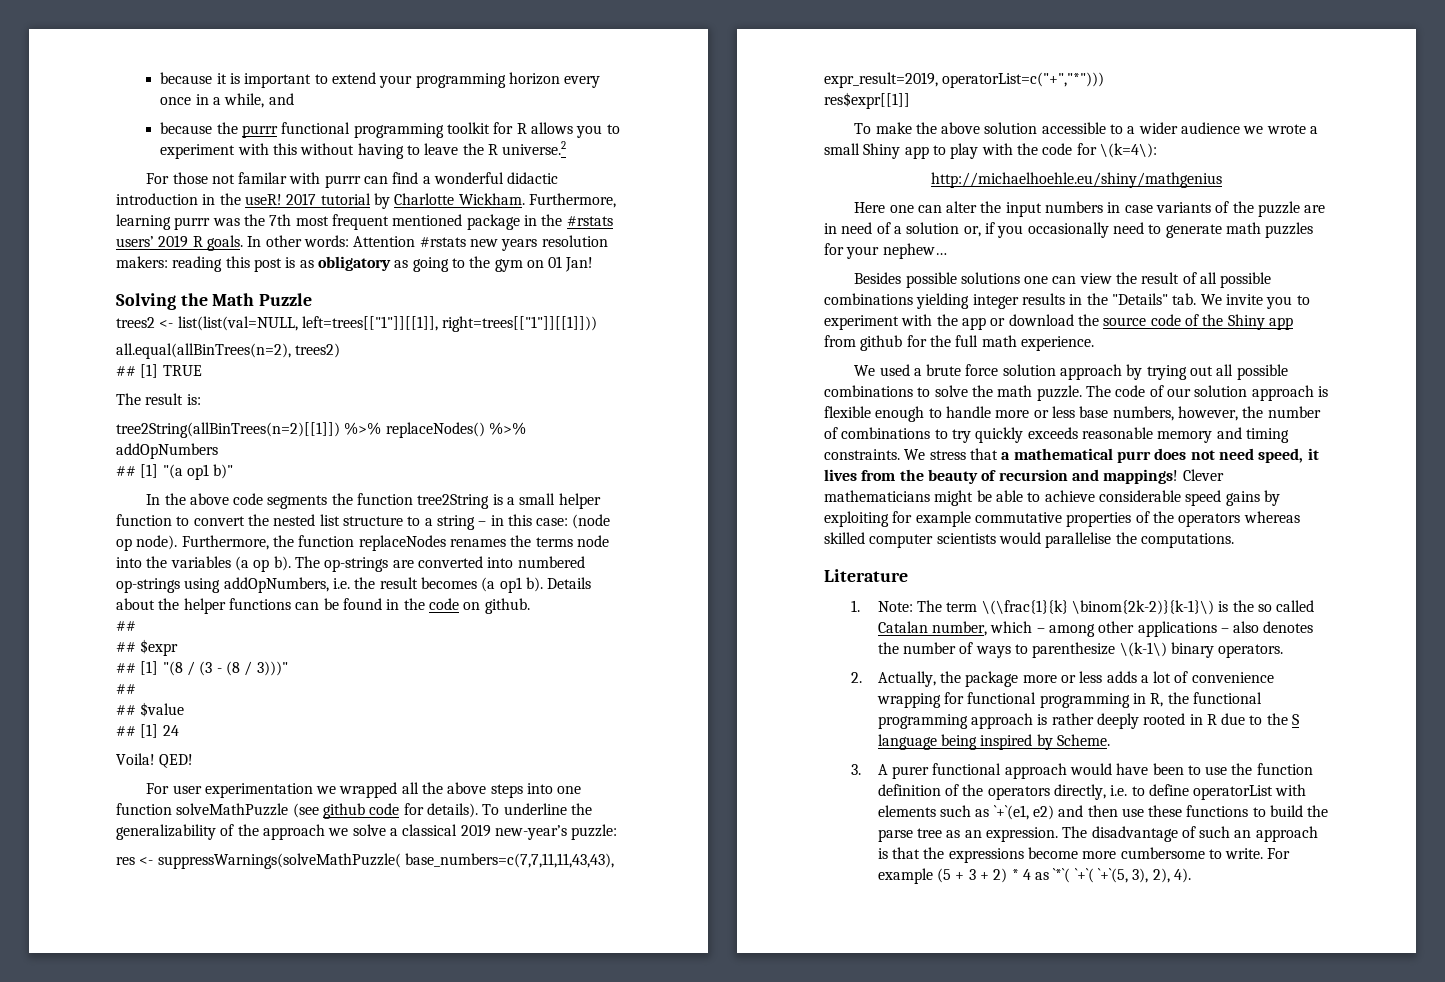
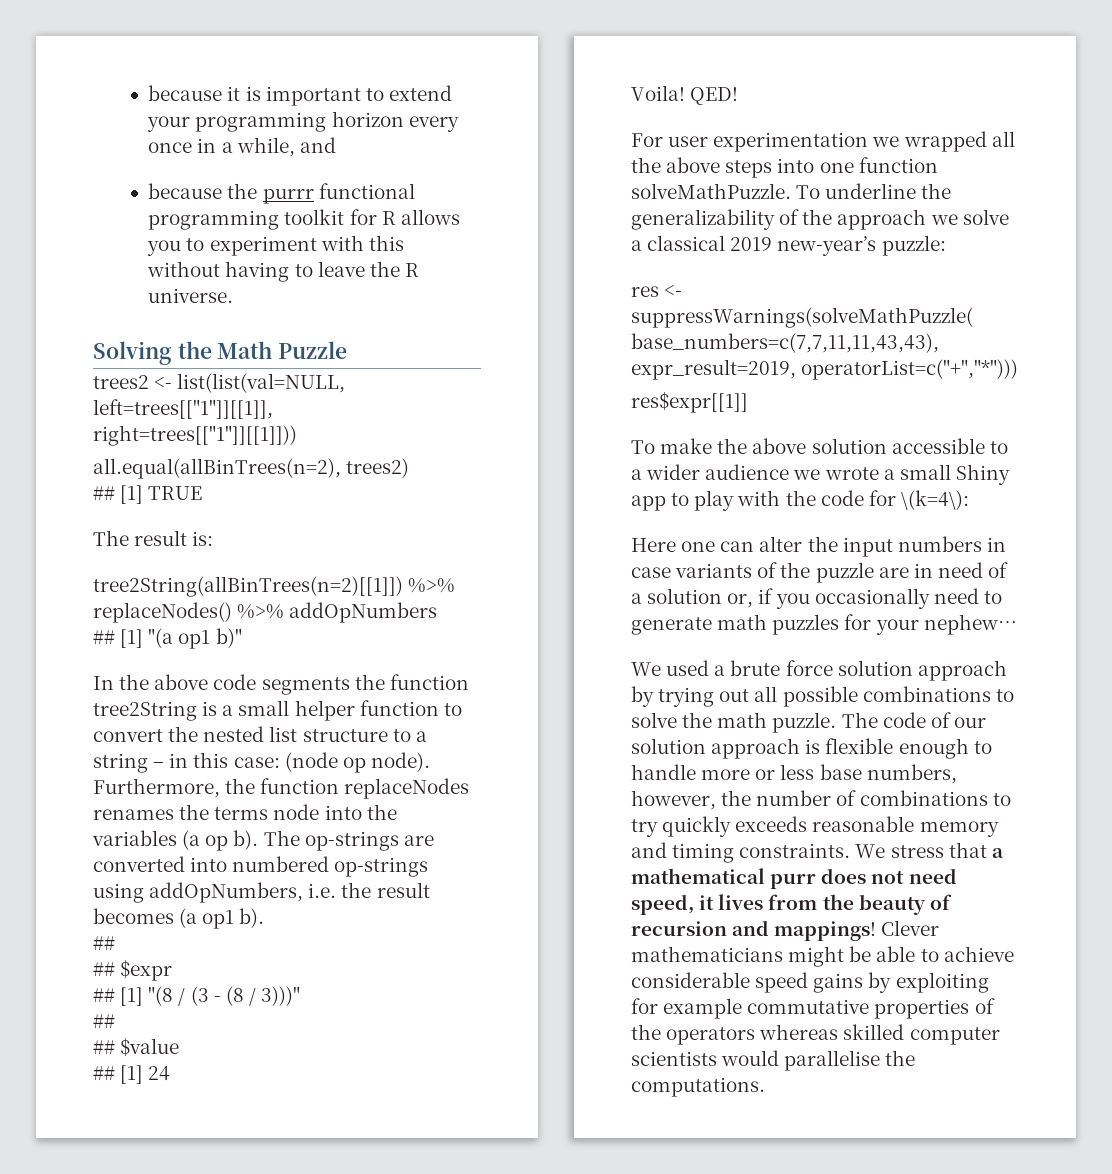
- because the purrr functional programming toolkit for R allows you to experiment with this without having to leave the R universe.2
- For those not familar with purrr can find a wonderful didactic introduction in the useR! 2017 tutorial by Charlotte Wickham. Furthermore, learning purrr was the 7th most frequent mentioned package in the #rstats users’ 2019 R goals. In other words: Attention #rstats new years resolution makers: reading this post is as obligatory as going to the gym on 01 Jan!
+ because the purrr functional programming toolkit for R allows you to experiment with this without having to leave the R universe.
- Details about the helper functions can be found in the code on github.
- For user experimentation we wrapped all the above steps into one function solveMathPuzzle (see github code for details).
+ For user experimentation we wrapped all the above steps into one function solveMathPuzzle.
- http://michaelhoehle.eu/shiny/mathgenius
- Besides possible solutions one can view the result of all possible combinations yielding integer results in the "Details" tab. We invite you to experiment with the app or download the source code of the Shiny app from github for the full math experience.
- Literature
- 1. Note: The term \(\frac{1}{k} \binom{2k-2)}{k-1}\) is the so called Catalan number, which – among other applications – also denotes the number of ways to parenthesize \(k-1\) binary operators.
- 2. Actually, the package more or less adds a lot of convenience wrapping for functional programming in R, the functional programming approach is rather deeply rooted in R due to the S language being inspired by Scheme.
- 3. A purer functional approach would have been to use the function definition of the operators directly, i.e. to define operatorList with elements such as `+`(e1, e2) and then use these functions to build the parse tree as an expression. The disadvantage of such an approach is that the expressions become more cumbersome to write. For example (5 + 3 + 2) * 4 as `*`( `+`( `+`(5, 3), 2), 4).

